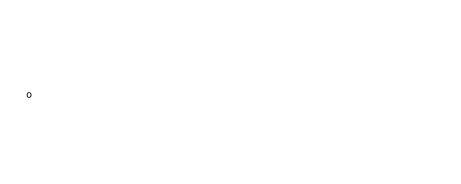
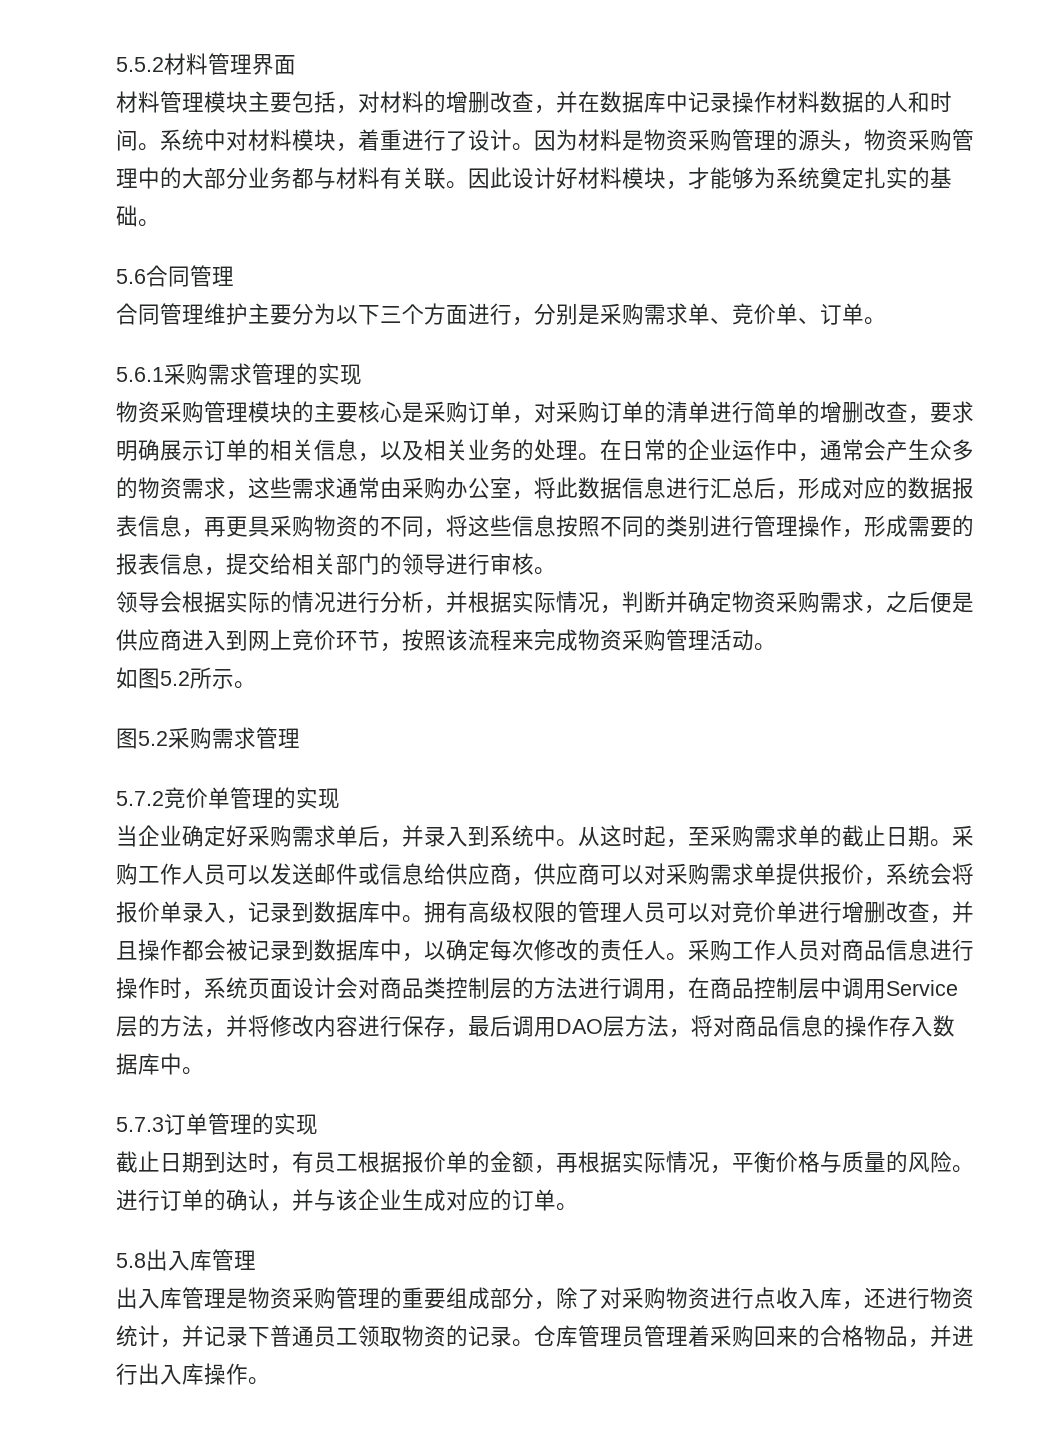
- 。
+ 5.5.2材料管理界面
+ 材料管理模块主要包括，对材料的增删改查，并在数据库中记录操作材料数据的人和时间。系统中对材料模块，着重进行了设计。因为材料是物资采购管理的源头，物资采购管理中的大部分业务都与材料有关联。因此设计好材料模块，才能够为系统奠定扎实的基础。
+ 5.6合同管理
+ 合同管理维护主要分为以下三个方面进行，分别是采购需求单、竞价单、订单。
+ 5.6.1采购需求管理的实现
+ 物资采购管理模块的主要核心是采购订单，对采购订单的清单进行简单的增删改查，要求明确展示订单的相关信息，以及相关业务的处理。在日常的企业运作中，通常会产生众多的物资需求，这些需求通常由采购办公室，将此数据信息进行汇总后，形成对应的数据报表信息，再更具采购物资的不同，将这些信息按照不同的类别进行管理操作，形成需要的报表信息，提交给相关部门的领导进行审核。
+ 领导会根据实际的情况进行分析，并根据实际情况，判断并确定物资采购需求，之后便是供应商进入到网上竞价环节，按照该流程来完成物资采购管理活动。
+ 如图5.2所示。
+ 图5.2采购需求管理
+ 5.7.2竞价单管理的实现
+ 当企业确定好采购需求单后，并录入到系统中。从这时起，至采购需求单的截止日期。采购工作人员可以发送邮件或信息给供应商，供应商可以对采购需求单提供报价，系统会将报价单录入，记录到数据库中。拥有高级权限的管理人员可以对竞价单进行增删改查，并且操作都会被记录到数据库中，以确定每次修改的责任人。采购工作人员对商品信息进行操作时，系统页面设计会对商品类控制层的方法进行调用，在商品控制层中调用Service层的方法，并将修改内容进行保存，最后调用DAO层方法，将对商品信息的操作存入数据库中。
+ 5.7.3订单管理的实现
+ 截止日期到达时，有员工根据报价单的金额，再根据实际情况，平衡价格与质量的风险。进行订单的确认，并与该企业生成对应的订单。
+ 5.8出入库管理
+ 出入库管理是物资采购管理的重要组成部分，除了对采购物资进行点收入库，还进行物资统计，并记录下普通员工领取物资的记录。仓库管理员管理着采购回来的合格物品，并进行出入库操作。

